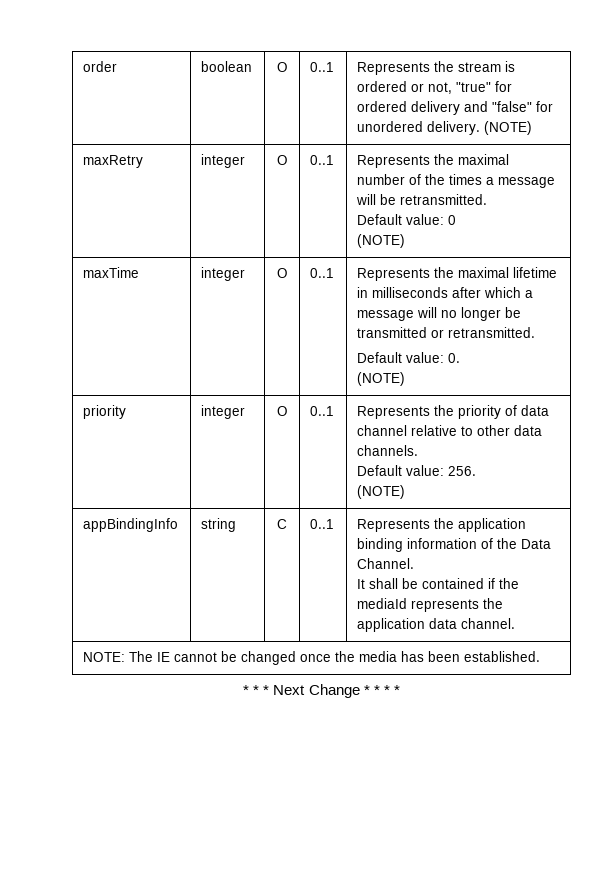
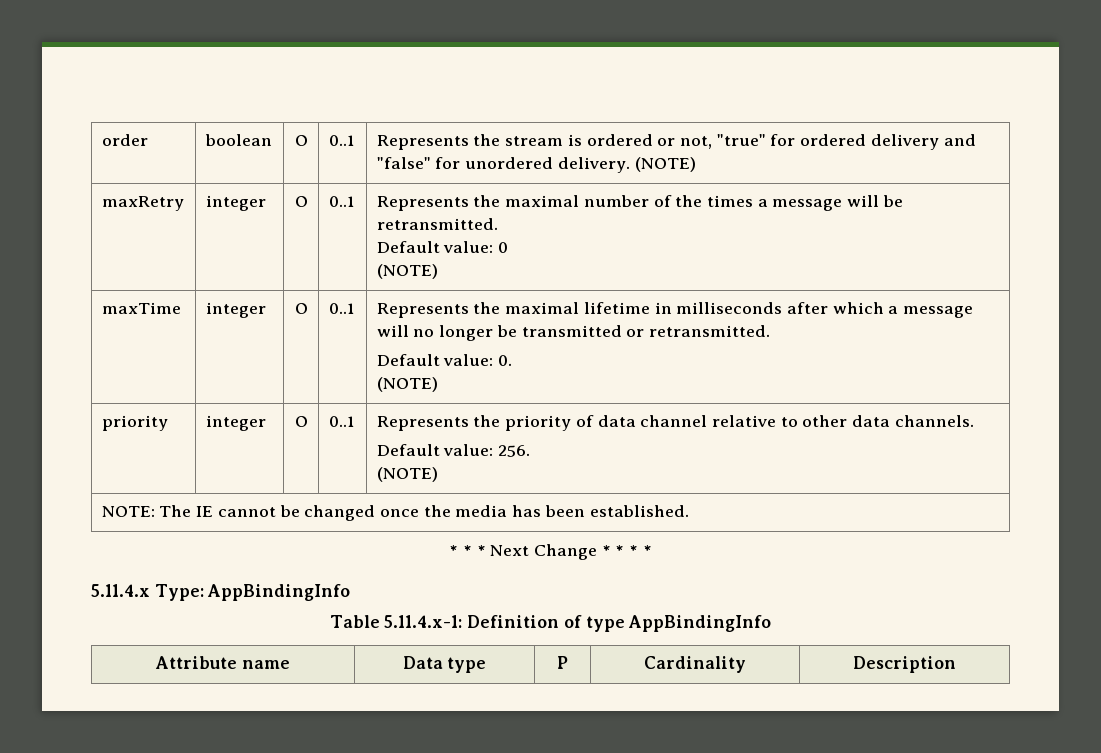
- appBindingInfo | string | C | 0..1 | Represents the application binding information of the Data Channel.
- It shall be contained if the mediaId represents the application data channel.
+ 5.11.4.x Type: AppBindingInfo
+ Table 5.11.4.x-1: Definition of type AppBindingInfo
+ Attribute name | Data type | P | Cardinality | Description

